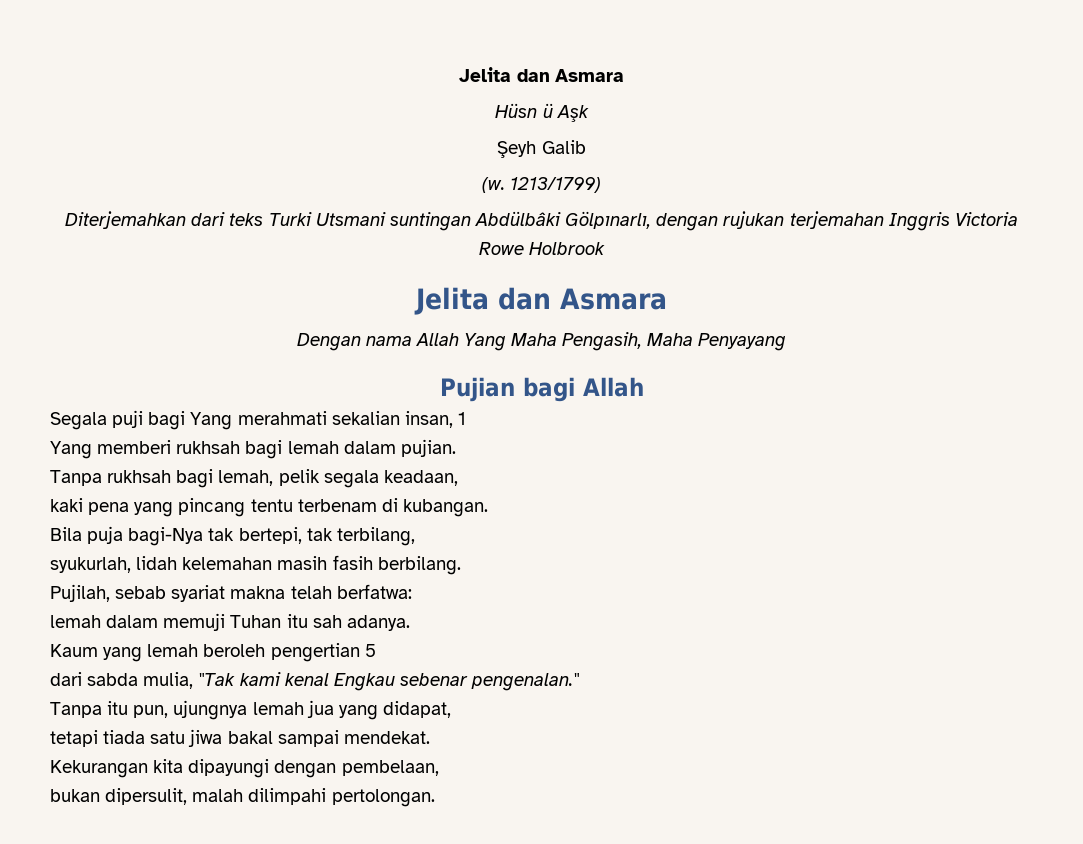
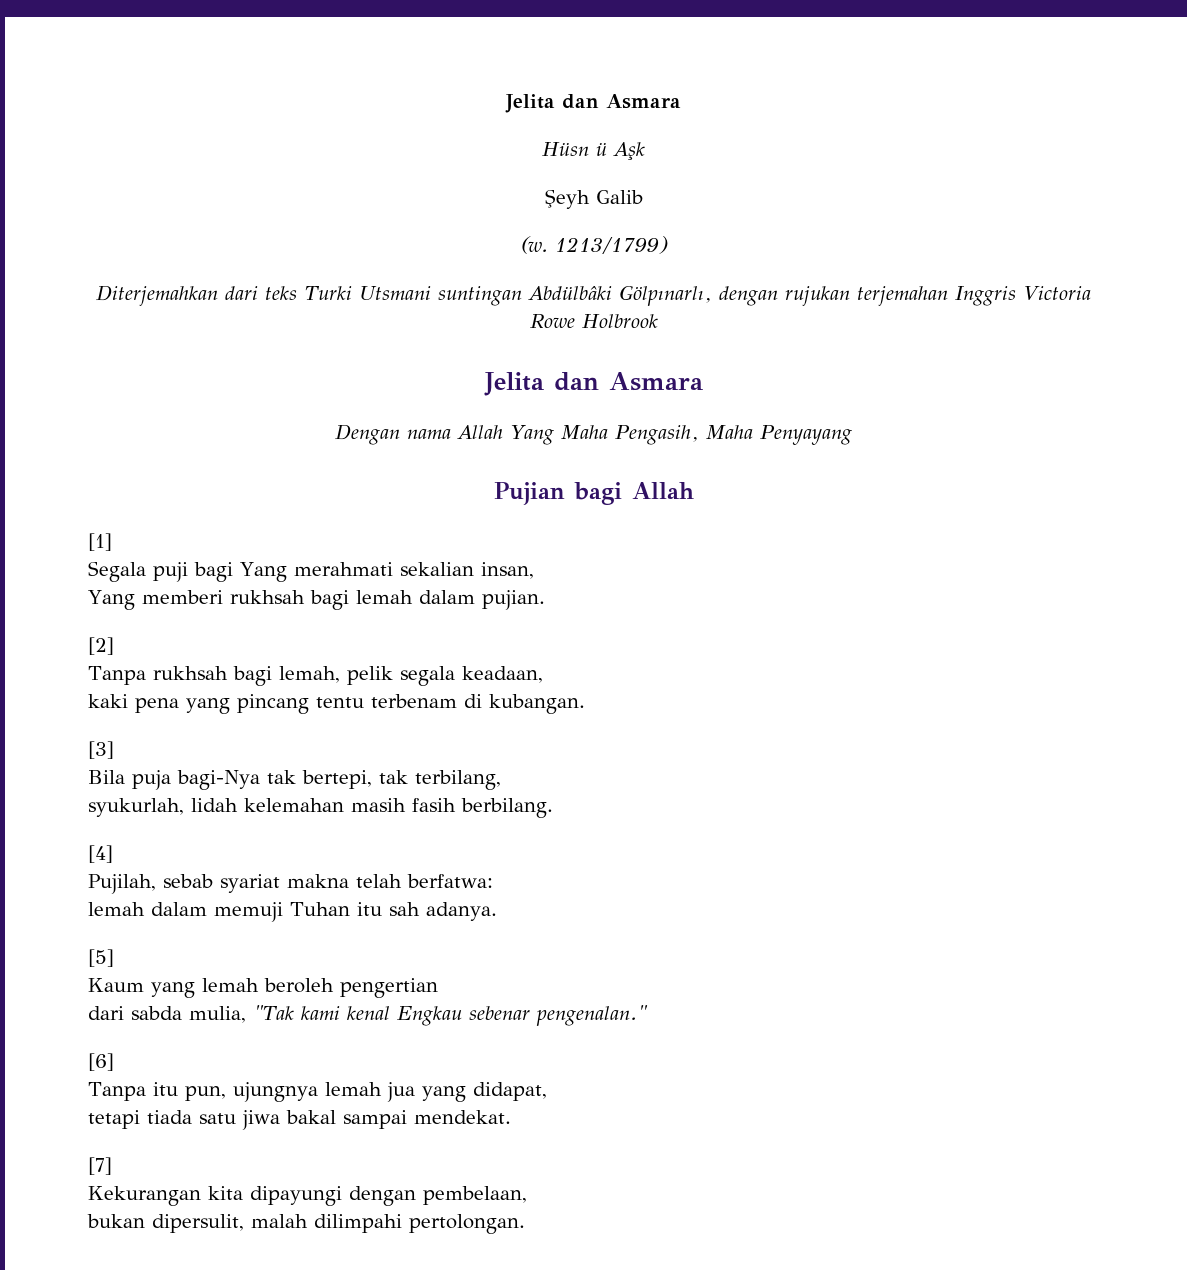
+ [1]
- Segala puji bagi Yang merahmati sekalian insan, 1
+ Segala puji bagi Yang merahmati sekalian insan,
+ [2]
+ [3]
+ [4]
+ [5]
- Kaum yang lemah beroleh pengertian 5
+ Kaum yang lemah beroleh pengertian
+ [6]
+ [7]

